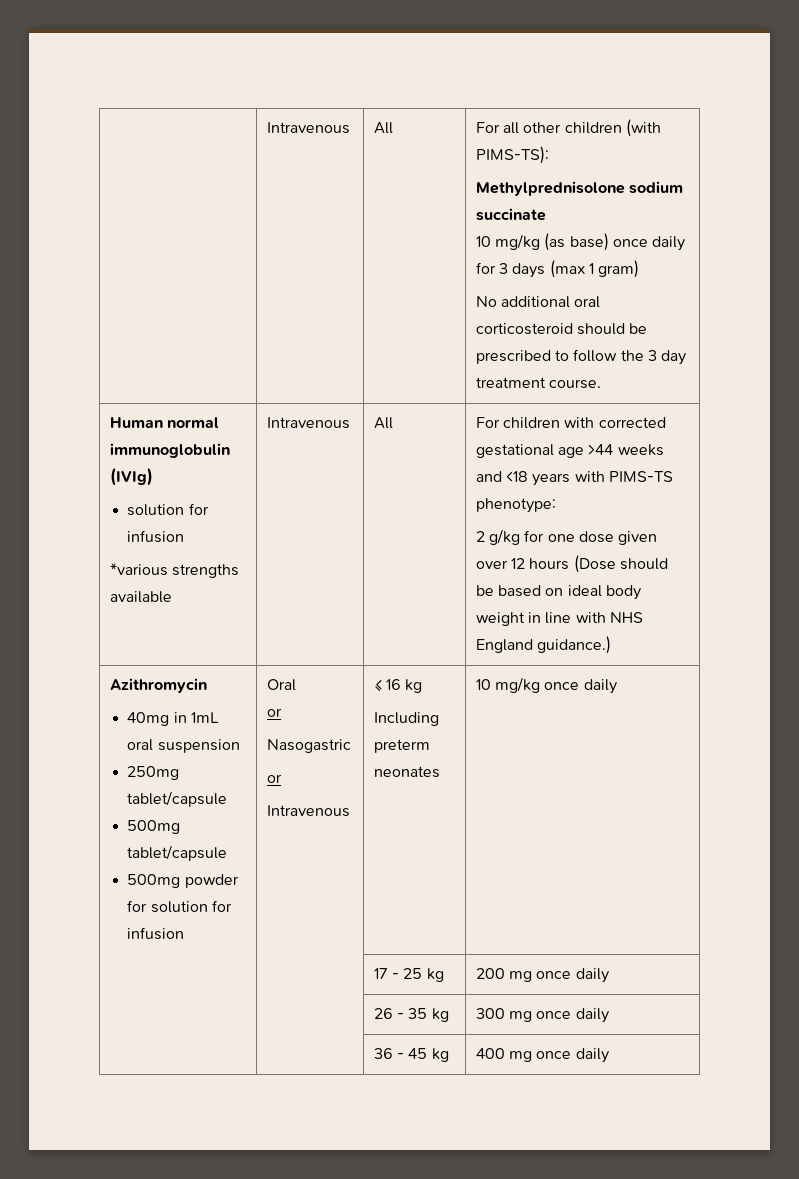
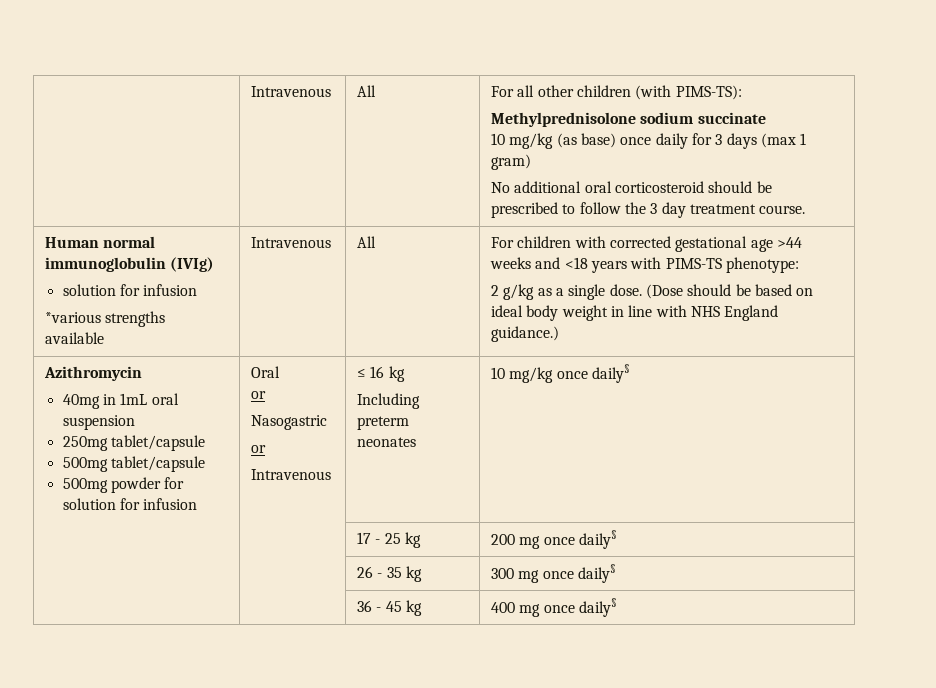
- 2 g/kg for one dose given over 12 hours (Dose should be based on ideal body weight in line with NHS England guidance.)
+ 2 g/kg as a single dose. (Dose should be based on ideal body weight in line with NHS England guidance.)
  Azithromycin
  40mg in 1mL oral suspension
  250mg tablet/capsule
  500mg tablet/capsule
  500mg powder for solution for infusion | Oral
  or
  Nasogastric
  or
  Intravenous | ≤ 16 kg
- Including preterm neonates | 10 mg/kg once daily
+ Including preterm neonates | 10 mg/kg once daily§
- | | 17 - 25 kg | 200 mg once daily
+ | | 17 - 25 kg | 200 mg once daily§
- | | 26 - 35 kg | 300 mg once daily
+ | | 26 - 35 kg | 300 mg once daily§
- | | 36 - 45 kg | 400 mg once daily
+ | | 36 - 45 kg | 400 mg once daily§

